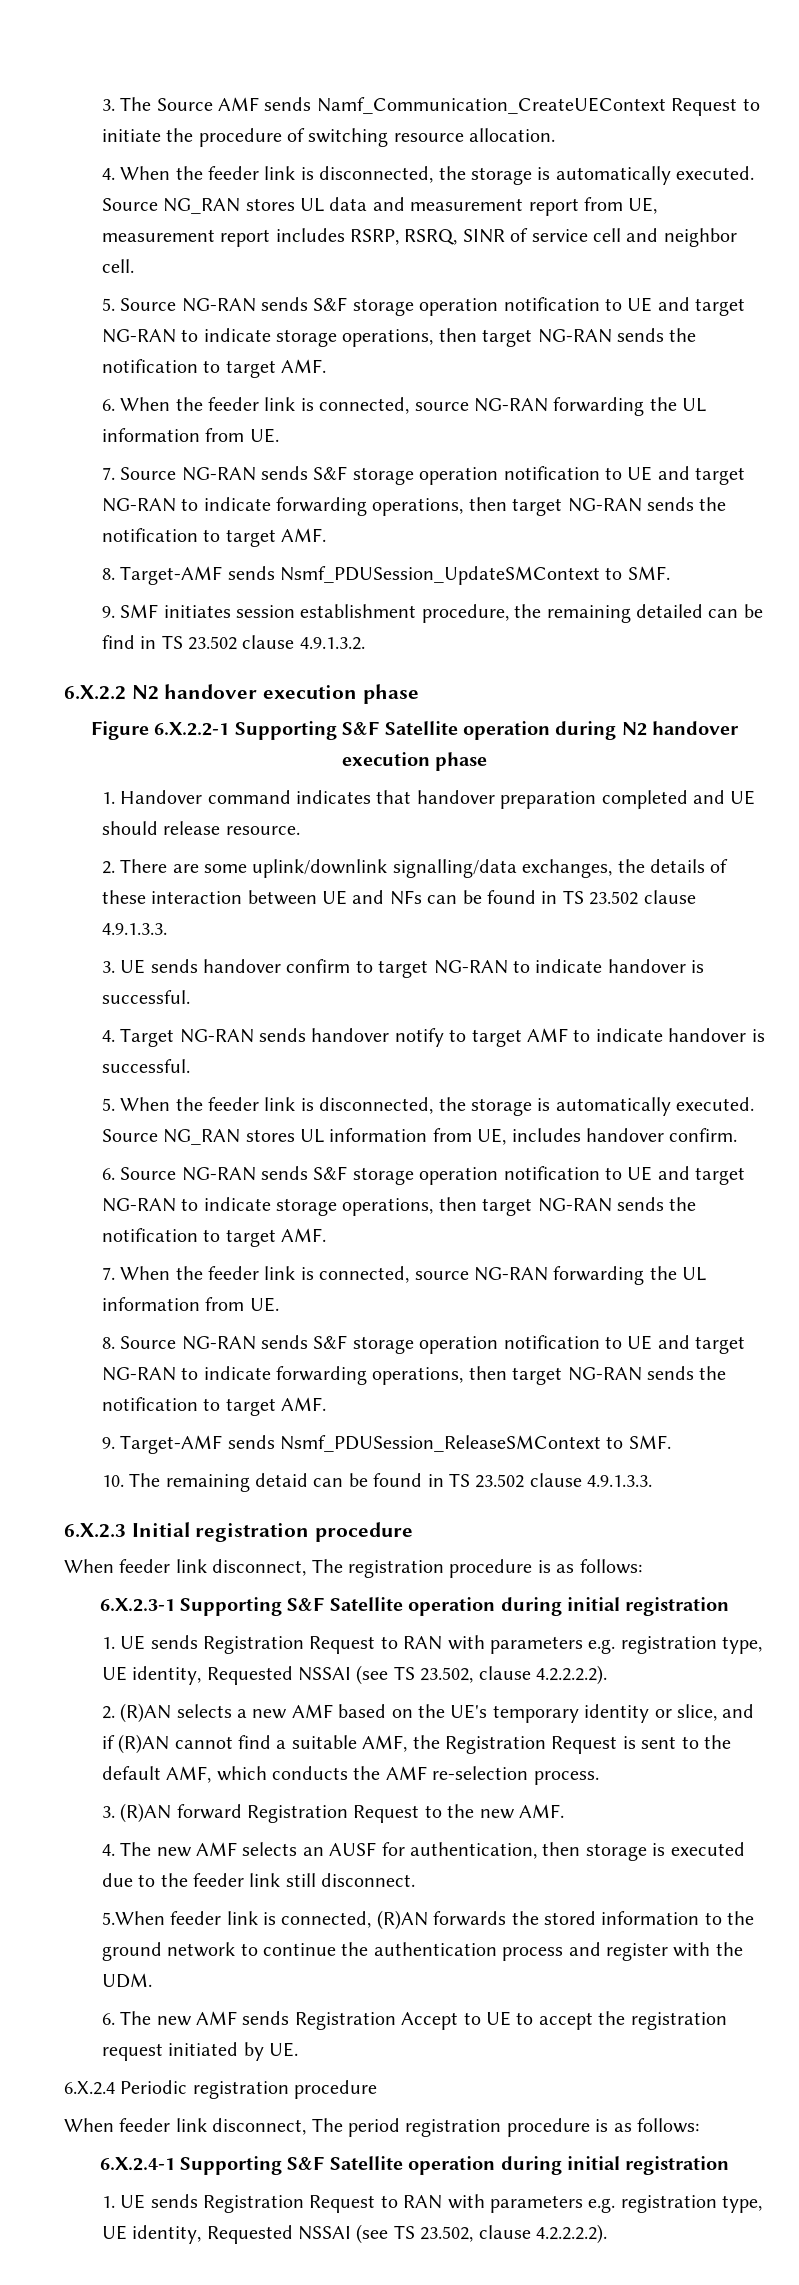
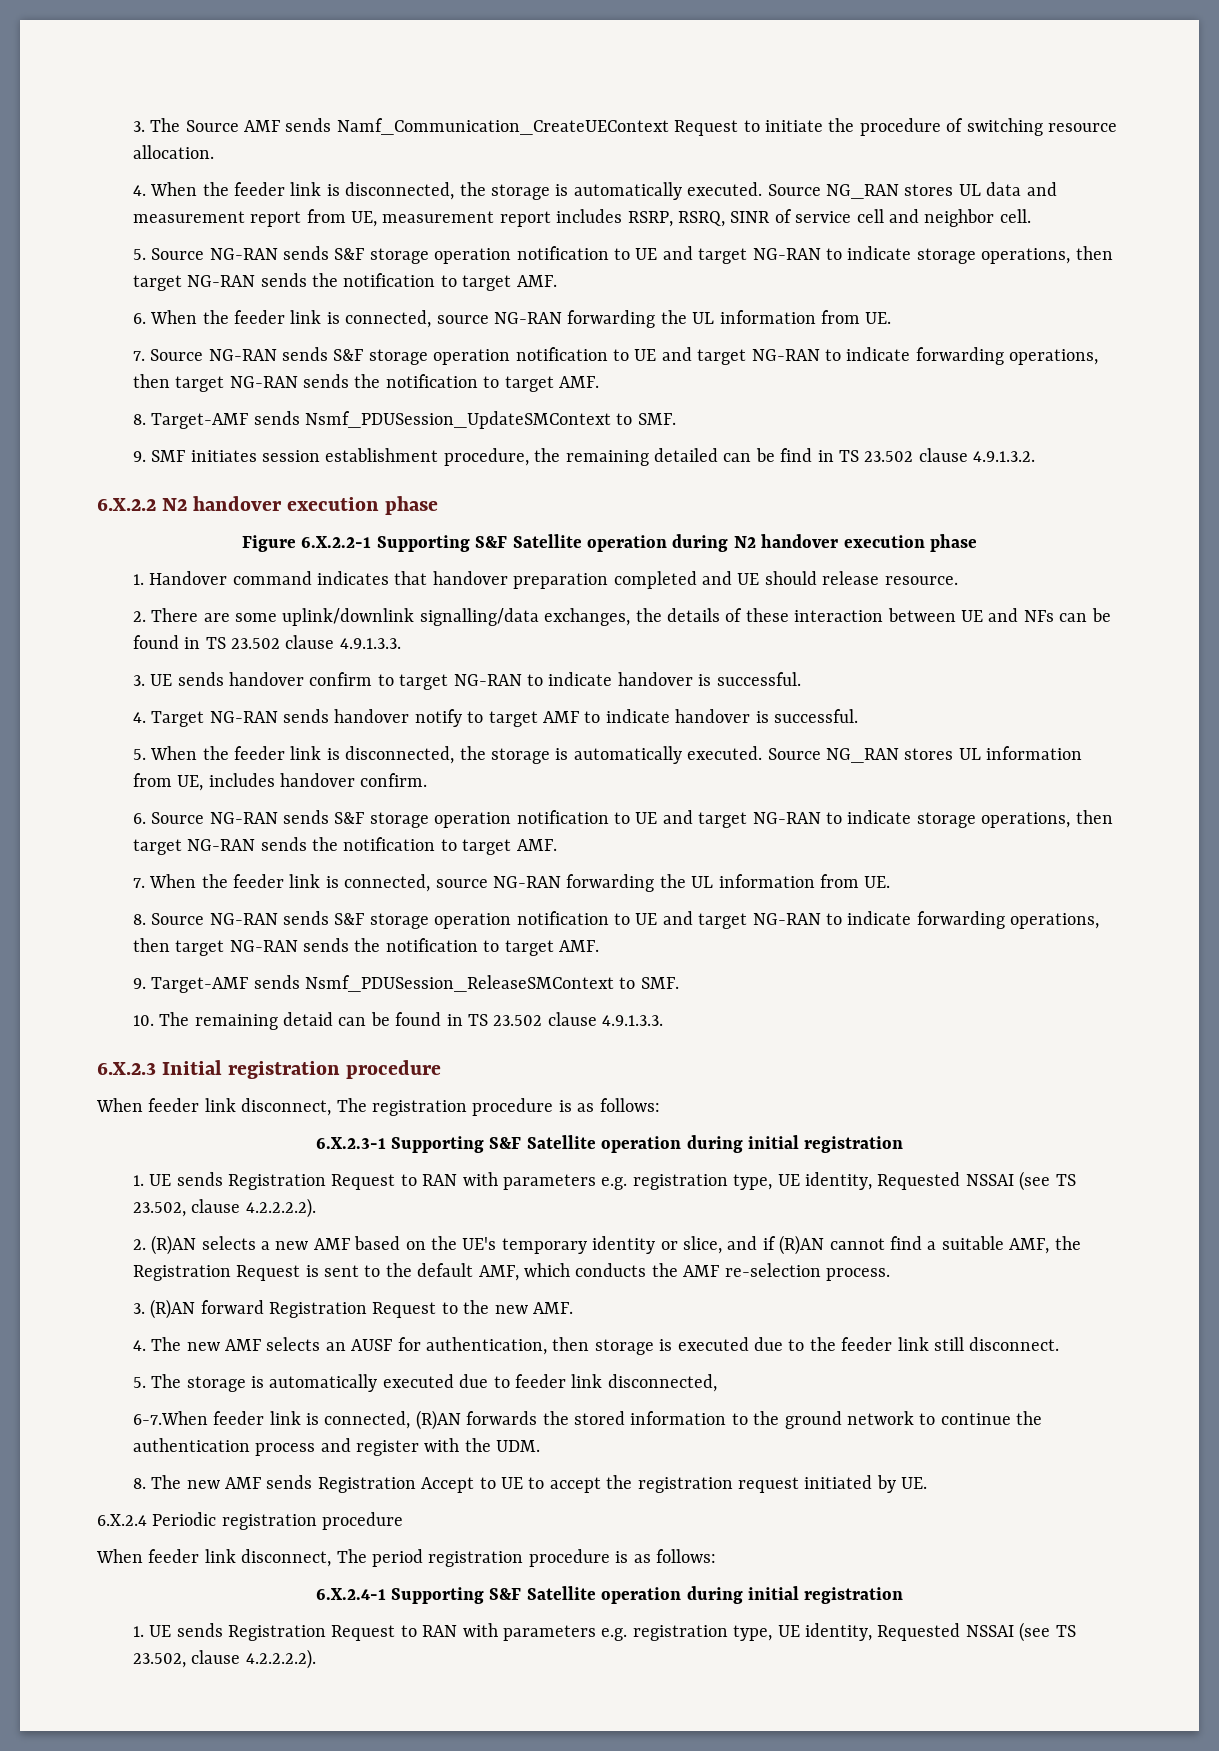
- 5.When feeder link is connected, (R)AN forwards the stored information to the ground network to continue the authentication process and register with the UDM.
+ 5. The storage is automatically executed due to feeder link disconnected,
+ 6-7.When feeder link is connected, (R)AN forwards the stored information to the ground network to continue the authentication process and register with the UDM.
- 6. The new AMF sends Registration Accept to UE to accept the registration request initiated by UE.
+ 8. The new AMF sends Registration Accept to UE to accept the registration request initiated by UE.

